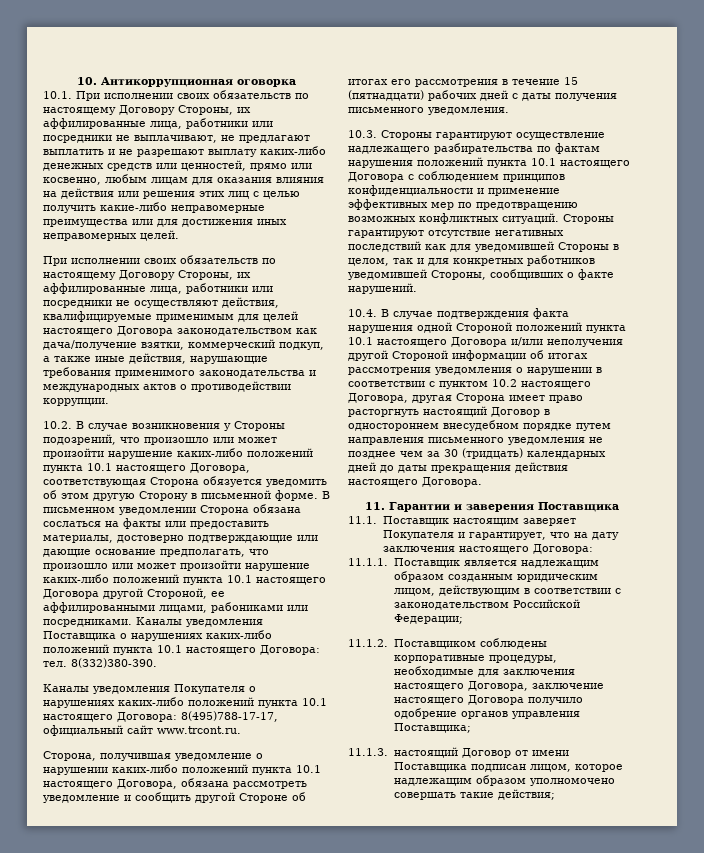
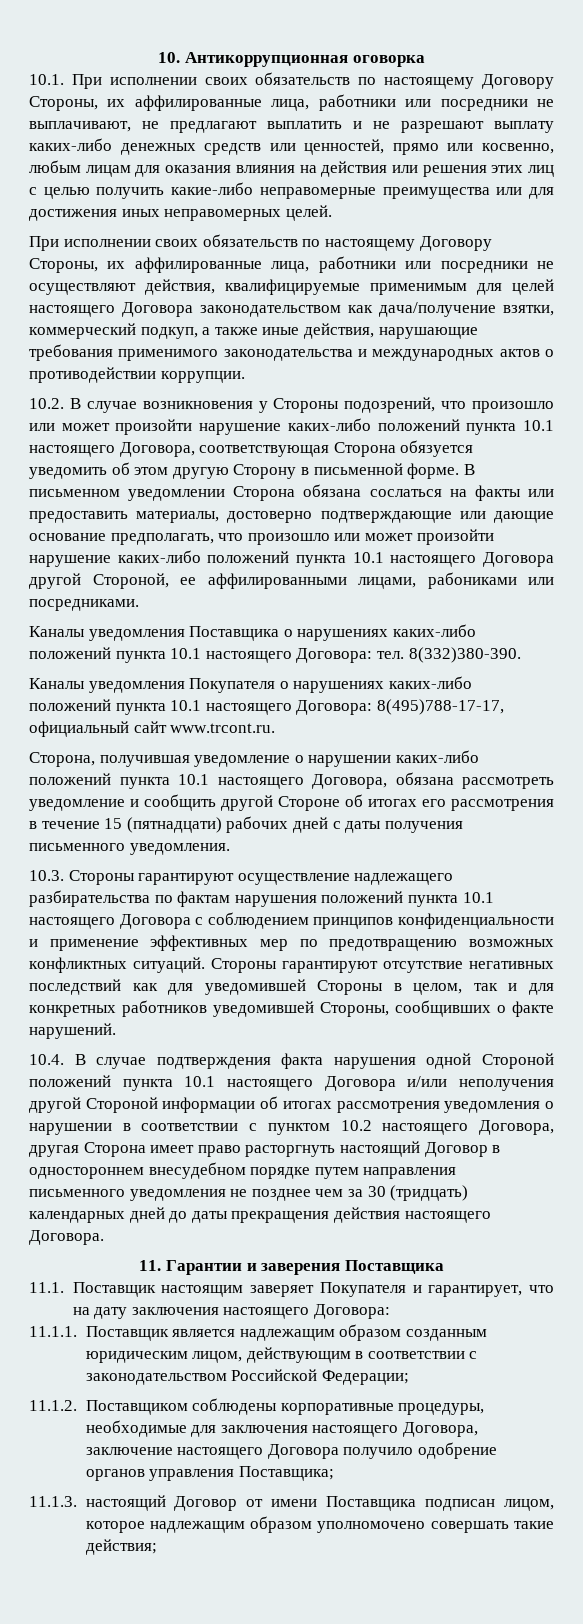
- В письменном уведомлении Сторона обязана сослаться на факты или предоставить материалы, достоверно подтверждающие или дающие основание предполагать, что произошло или может произойти нарушение каких-либо положений пункта 10.1 настоящего Договора другой Стороной, ее аффилированными лицами, рабониками или посредниками. Каналы уведомления Поставщика о нарушениях каких-либо положений пункта 10.1 настоящего Договора: тел.
+ В письменном уведомлении Сторона обязана сослаться на факты или предоставить материалы, достоверно подтверждающие или дающие основание предполагать, что произошло или может произойти нарушение каких-либо положений пункта 10.1 настоящего Договора другой Стороной, ее аффилированными лицами, рабониками или посредниками.
+ Каналы уведомления Поставщика о нарушениях каких-либо положений пункта 10.1 настоящего Договора: тел.

